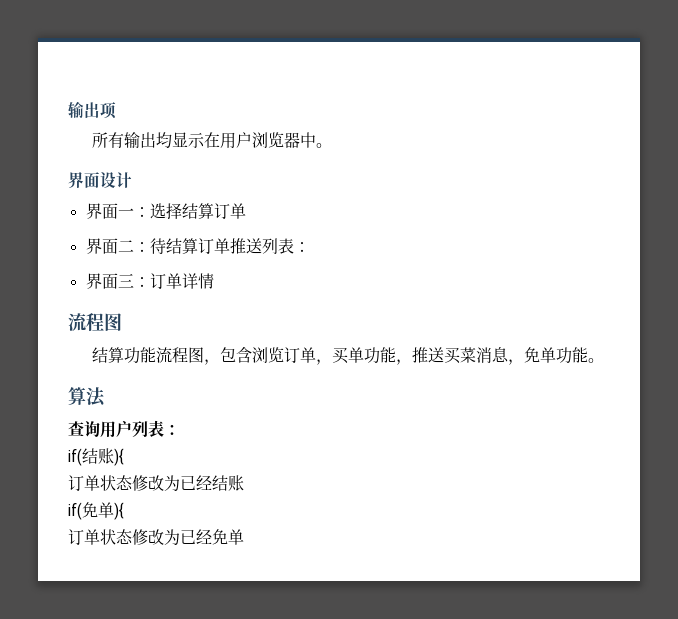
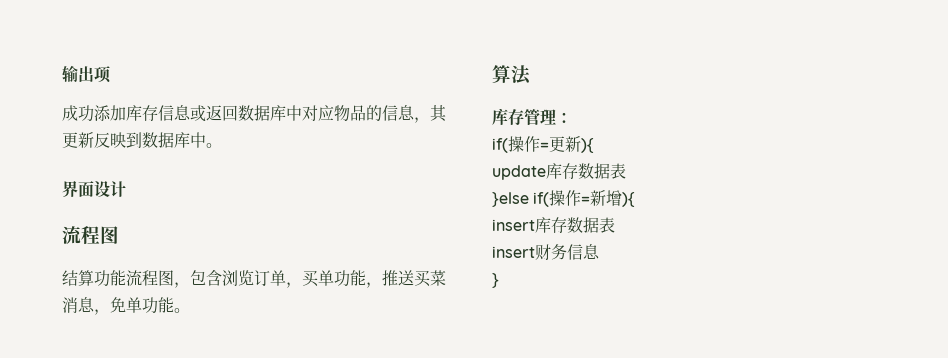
- 所有输出均显示在用户浏览器中。
+ 成功添加库存信息或返回数据库中对应物品的信息，其更新反映到数据库中。
  界面设计
- 界面一：选择结算订单
- 界面二：待结算订单推送列表：
- 界面三：订单详情
- 查询用户列表：
+ 库存管理：
- if(结账){
- 订单状态修改为已经结账
- if(免单){
- 订单状态修改为已经免单
+ if(操作=更新){
+ update库存数据表
+ }else if(操作=新增){
+ insert库存数据表
+ insert财务信息
+ }

